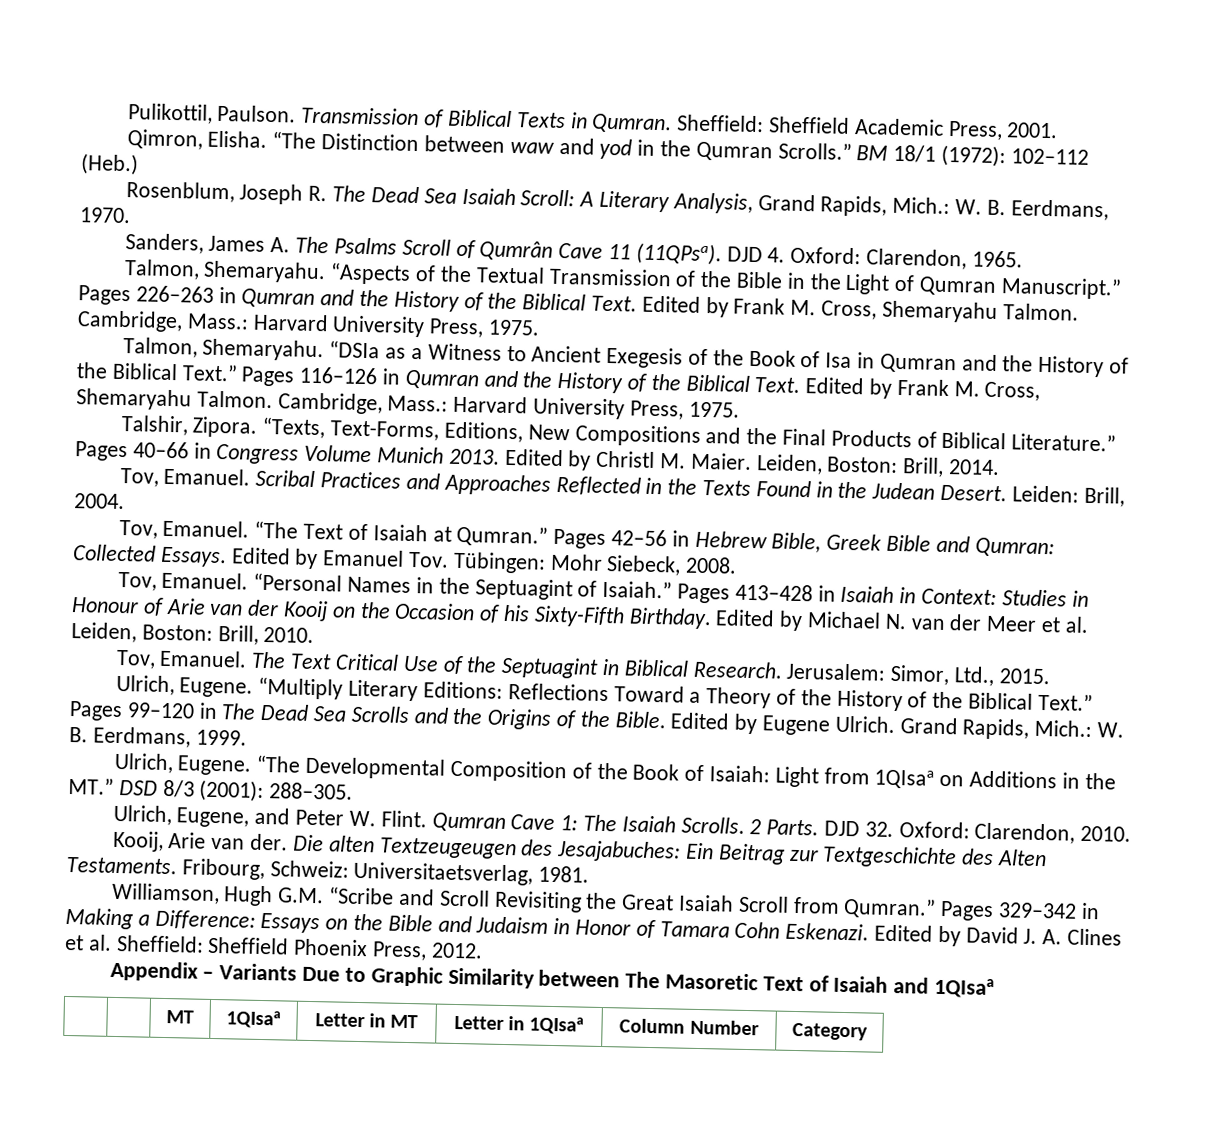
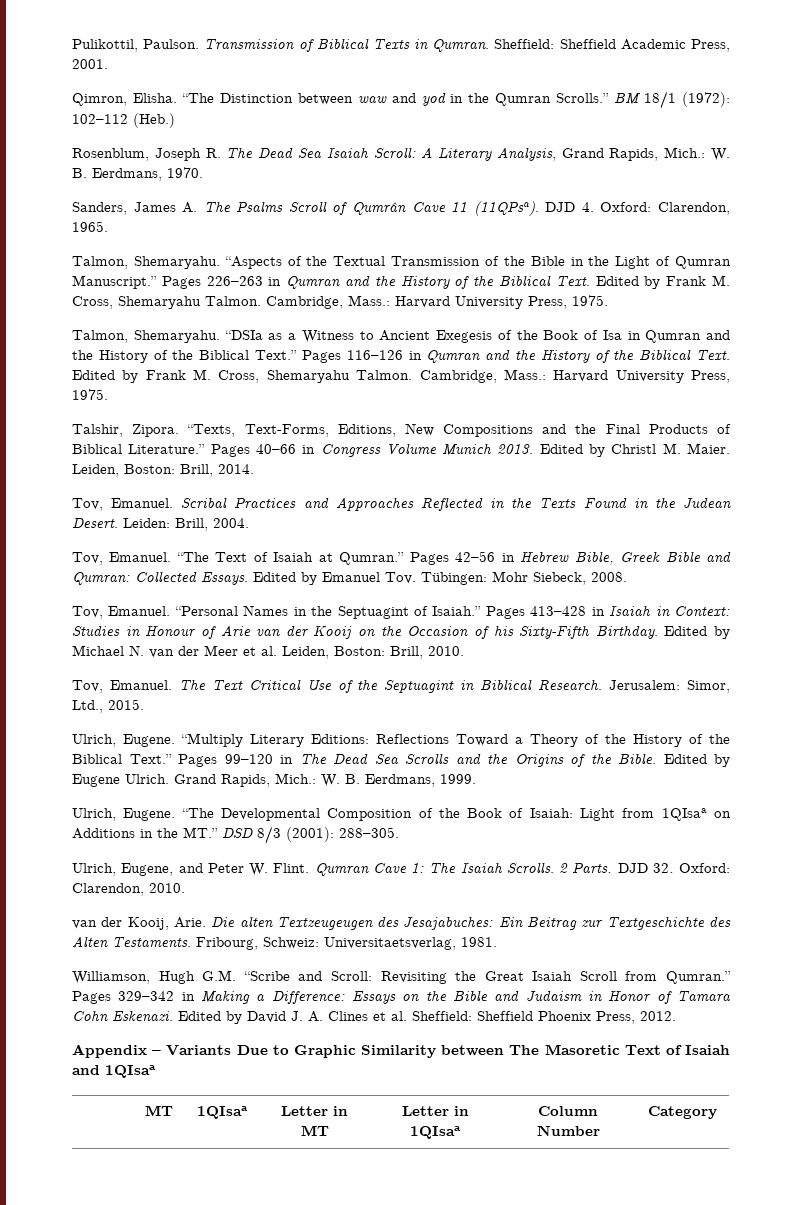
- Kooij, Arie van der.
+ van der Kooij, Arie.
- Williamson, Hugh G.M. “Scribe and Scroll Revisiting the Great Isaiah Scroll from Qumran.”
+ Williamson, Hugh G.M. “Scribe and Scroll: Revisiting the Great Isaiah Scroll from Qumran.”

